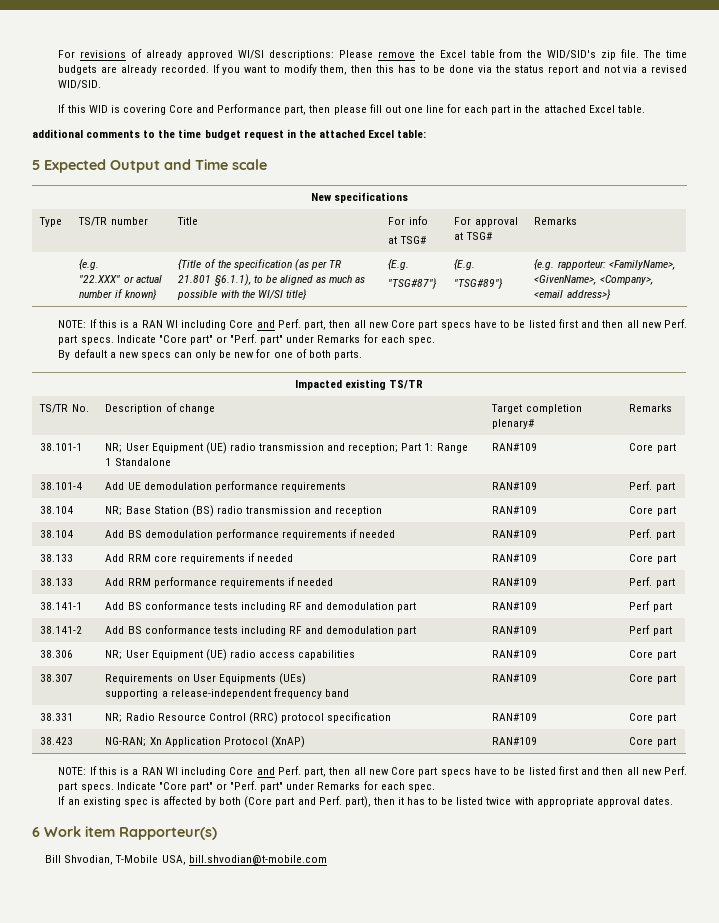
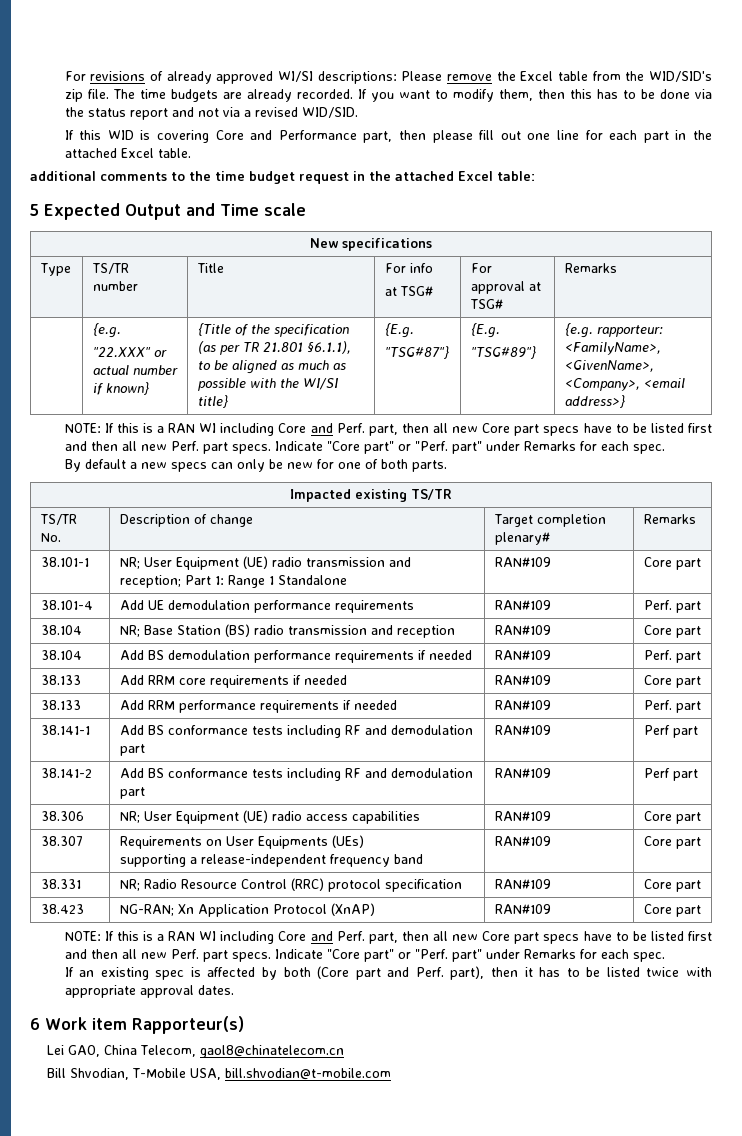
+ Lei GAO, China Telecom, gaol8@chinatelecom.cn

